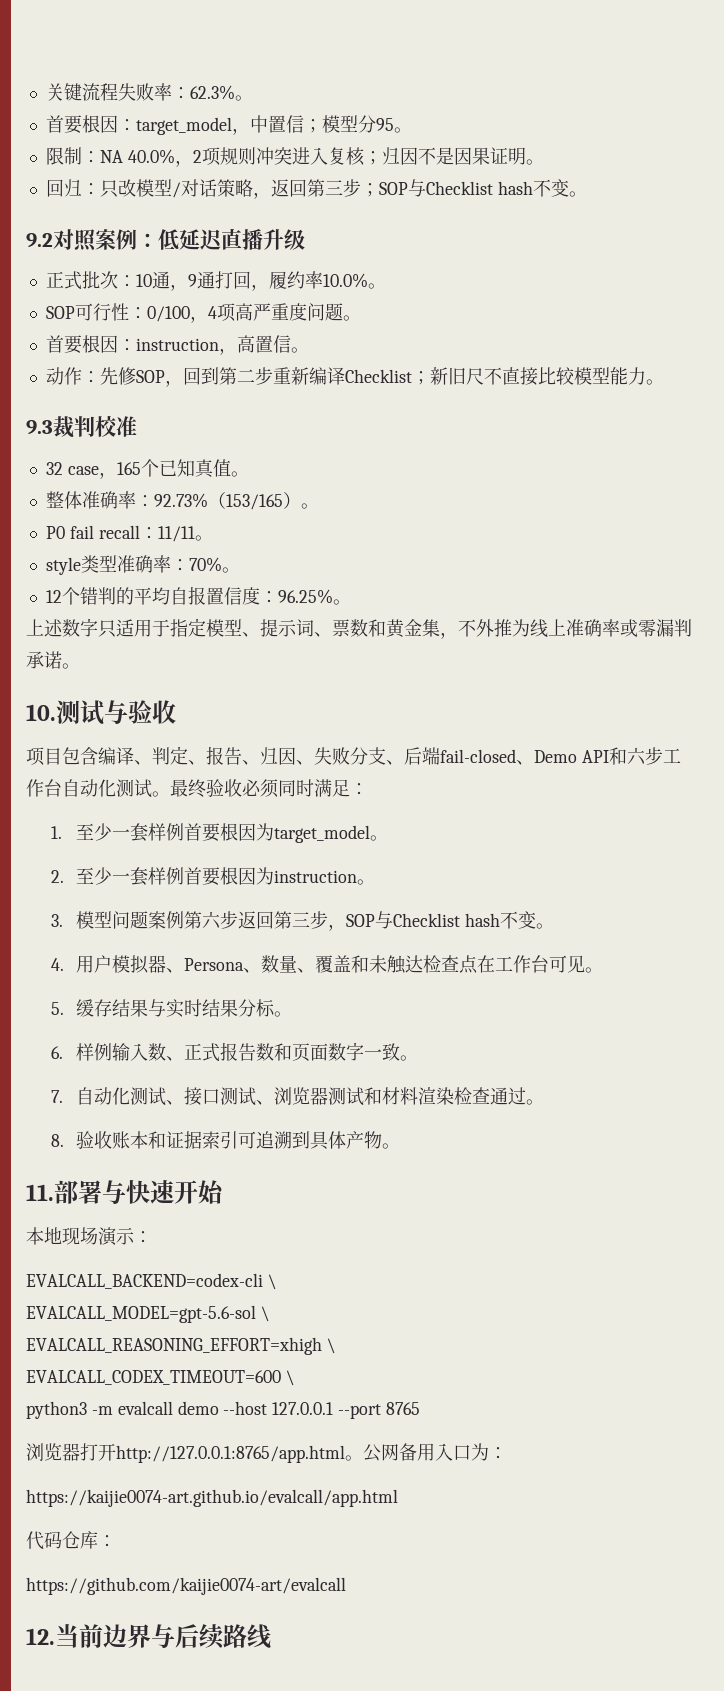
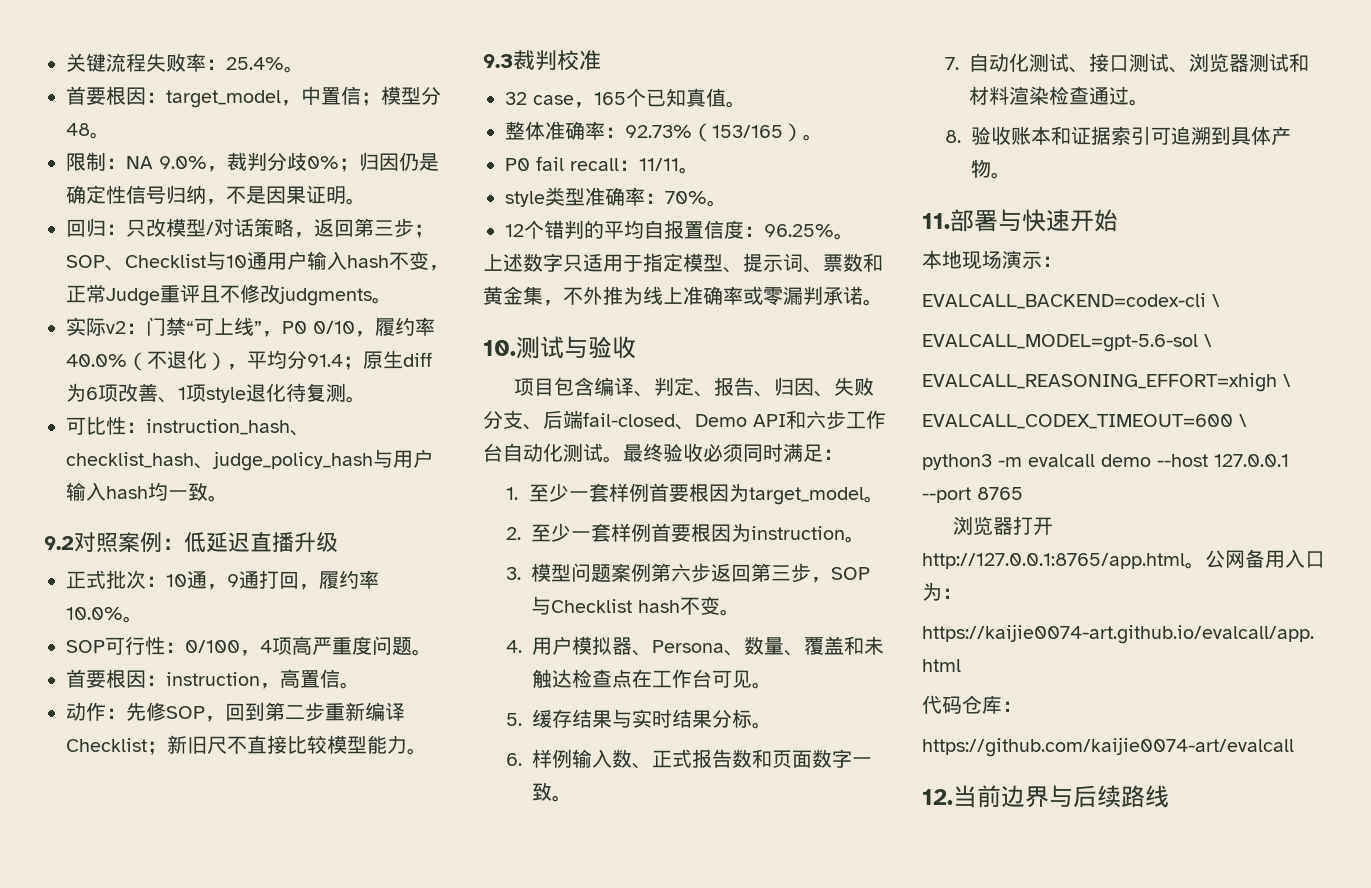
- 关键流程失败率：62.3%。
+ 关键流程失败率：25.4%。
- 首要根因：target_model，中置信；模型分95。
+ 首要根因：target_model，中置信；模型分48。
- 限制：NA 40.0%，2项规则冲突进入复核；归因不是因果证明。
+ 限制：NA 9.0%，裁判分歧0%；归因仍是确定性信号归纳，不是因果证明。
- 回归：只改模型/对话策略，返回第三步；SOP与Checklist hash不变。
+ 回归：只改模型/对话策略，返回第三步；SOP、Checklist与10通用户输入hash不变，正常Judge重评且不修改judgments。
+ 实际v2：门禁“可上线”，P0 0/10，履约率40.0%（不退化），平均分91.4；原生diff为6项改善、1项style退化待复测。
+ 可比性：instruction_hash、checklist_hash、judge_policy_hash与用户输入hash均一致。

